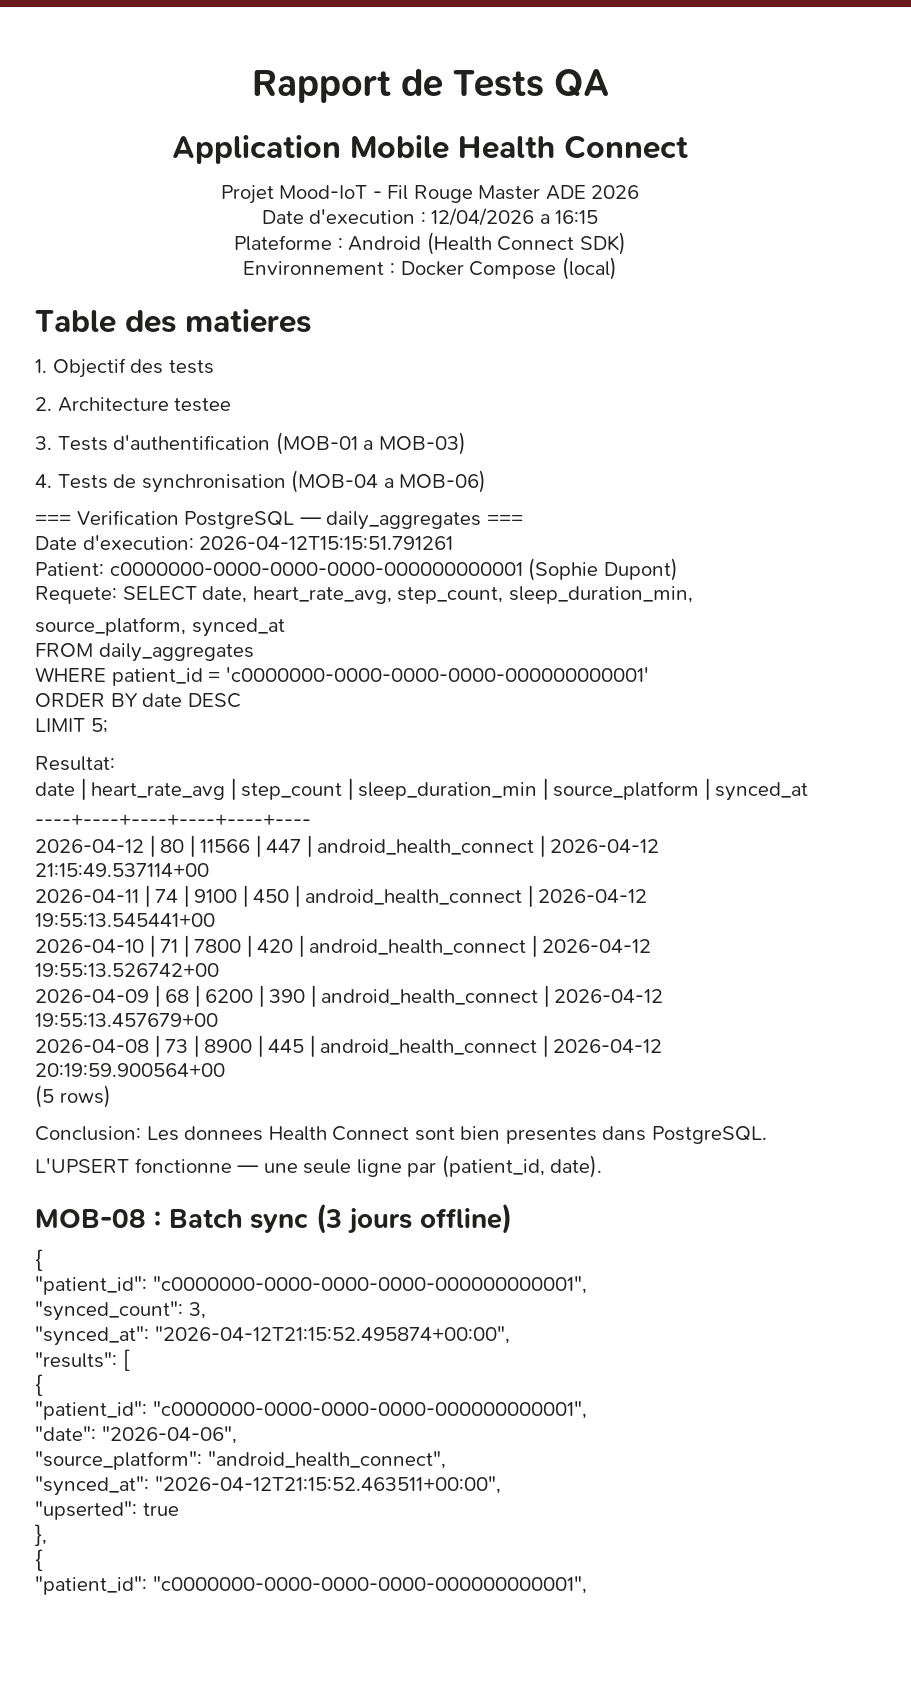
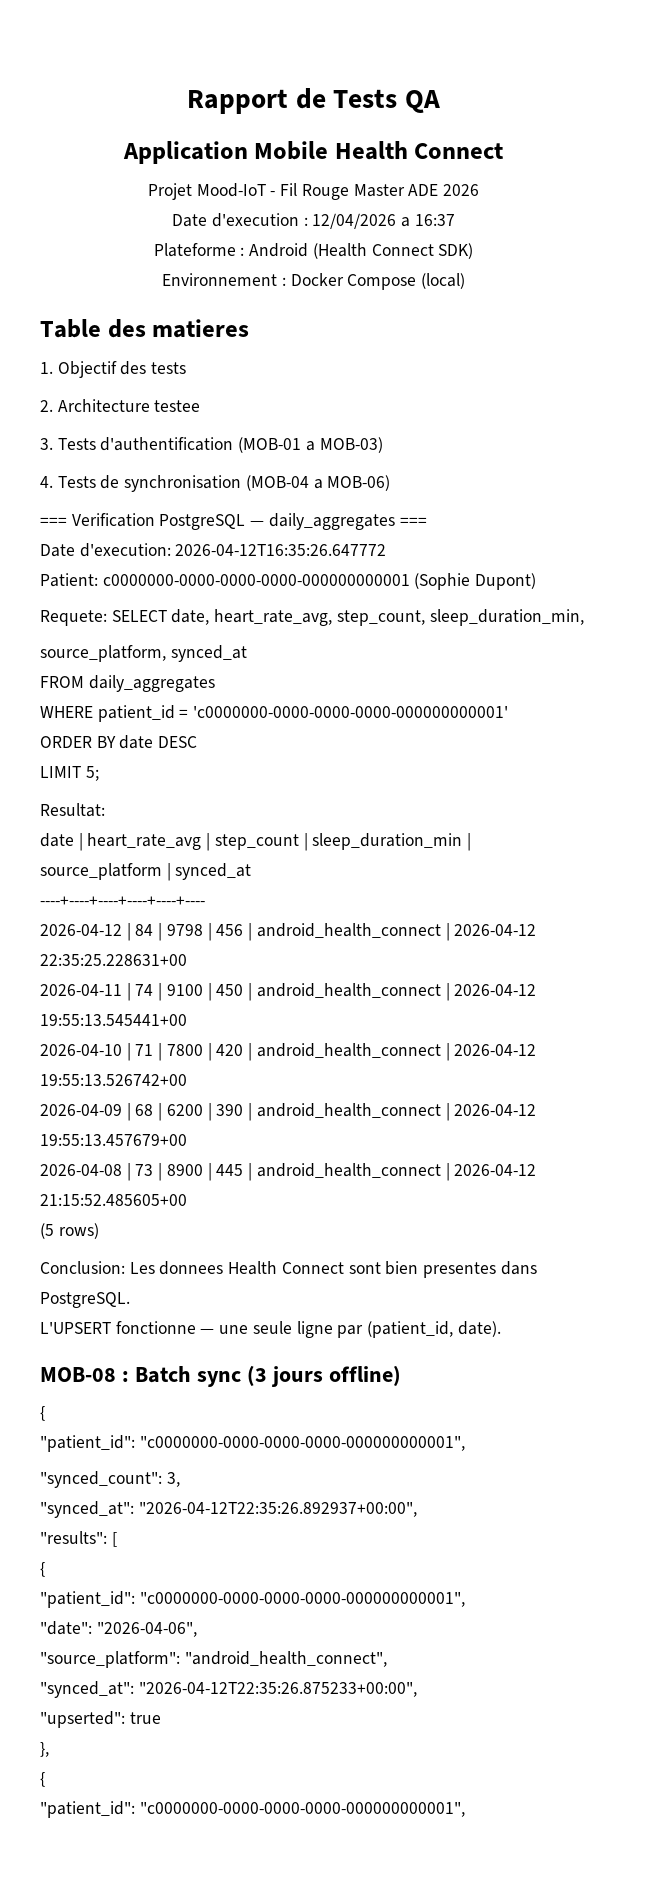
- Date d'execution : 12/04/2026 a 16:15
+ Date d'execution : 12/04/2026 a 16:37
- Date d'execution: 2026-04-12T15:15:51.791261
+ Date d'execution: 2026-04-12T16:35:26.647772
- 2026-04-12 | 80 | 11566 | 447 | android_health_connect | 2026-04-12 21:15:49.537114+00
+ 2026-04-12 | 84 | 9798 | 456 | android_health_connect | 2026-04-12 22:35:25.228631+00
- 2026-04-08 | 73 | 8900 | 445 | android_health_connect | 2026-04-12 20:19:59.900564+00
+ 2026-04-08 | 73 | 8900 | 445 | android_health_connect | 2026-04-12 21:15:52.485605+00
- "synced_at": "2026-04-12T21:15:52.495874+00:00",
+ "synced_at": "2026-04-12T22:35:26.892937+00:00",
- "synced_at": "2026-04-12T21:15:52.463511+00:00",
+ "synced_at": "2026-04-12T22:35:26.875233+00:00",

